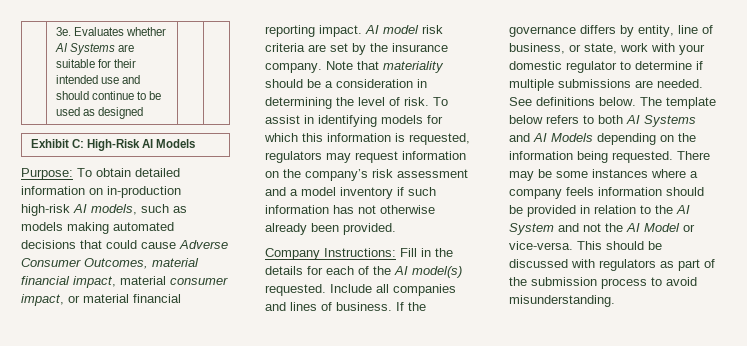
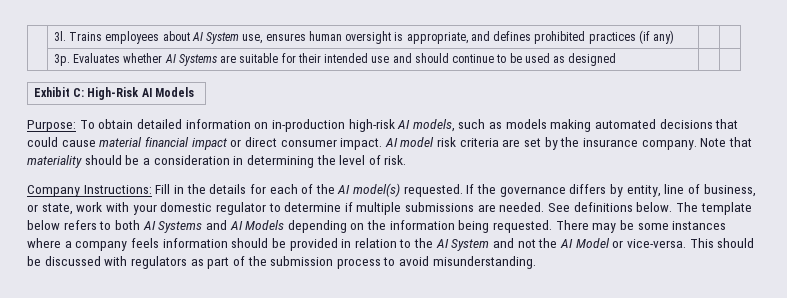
- | 3e. Evaluates whether AI Systems are suitable for their intended use and should continue to be used as designed | |
+ | 3l. Trains employees about AI System use, ensures human oversight is appropriate, and defines prohibited practices (if any) | |
+ | 3p. Evaluates whether AI Systems are suitable for their intended use and should continue to be used as designed | |
- Purpose: To obtain detailed information on in-production high-risk AI models, such as models making automated decisions that could cause Adverse Consumer Outcomes, material financial impact, material consumer impact, or material financial reporting impact.
+ Purpose: To obtain detailed information on in-production high-risk AI models, such as models making automated decisions that could cause material financial impact or direct consumer impact.
- To assist in identifying models for which this information is requested, regulators may request information on the company’s risk assessment and a model inventory if such information has not otherwise already been provided.
- Include all companies and lines of business.

